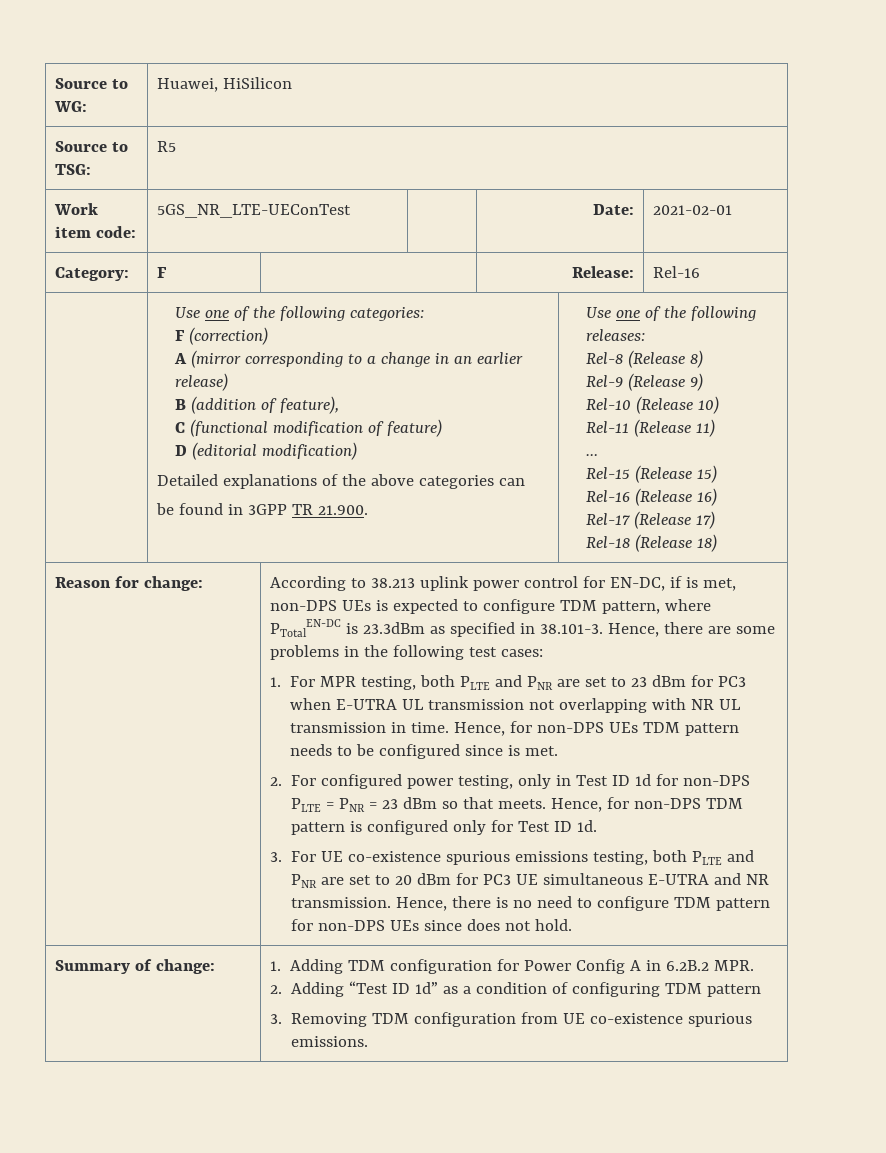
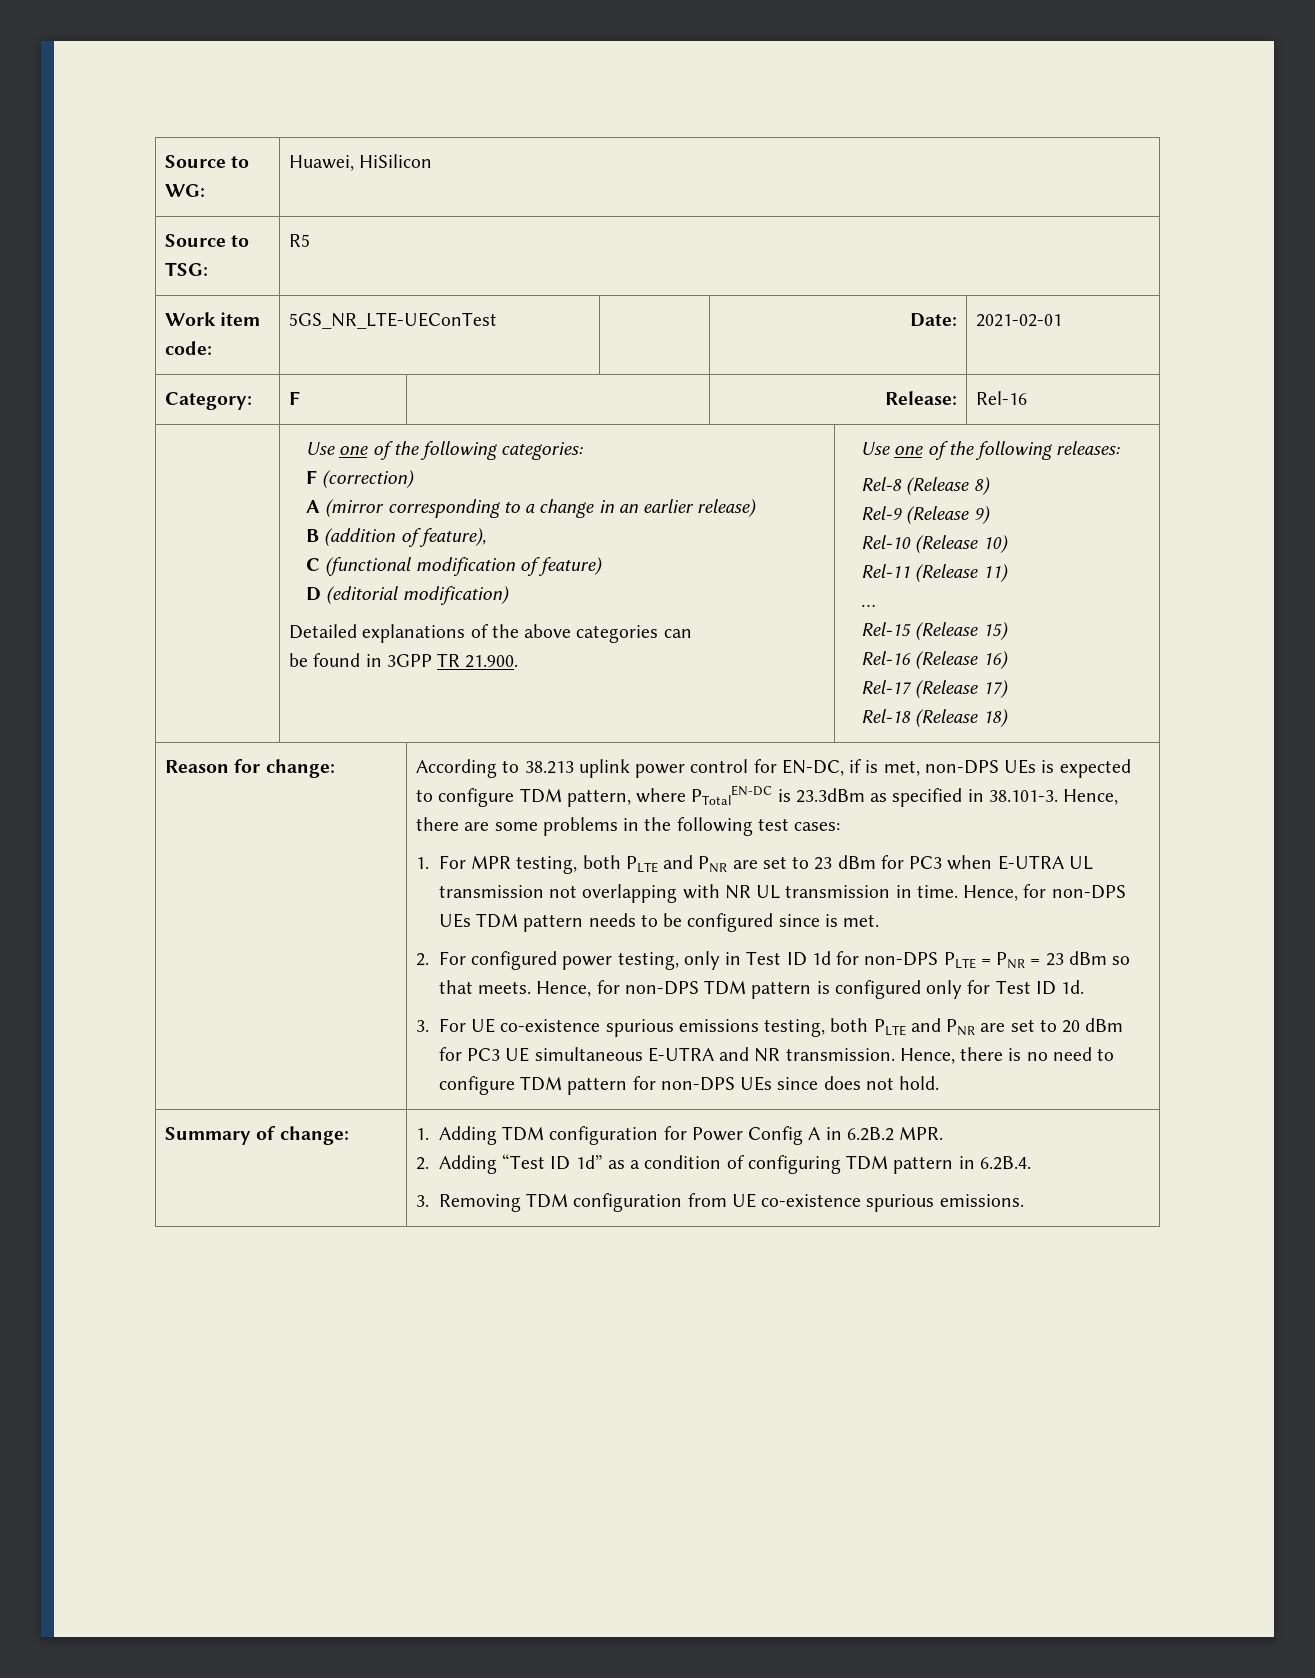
  Summary of change: | 1. Adding TDM configuration for Power Config A in 6.2B.2 MPR.
- 2. Adding “Test ID 1d” as a condition of configuring TDM pattern
+ 2. Adding “Test ID 1d” as a condition of configuring TDM pattern in 6.2B.4.

